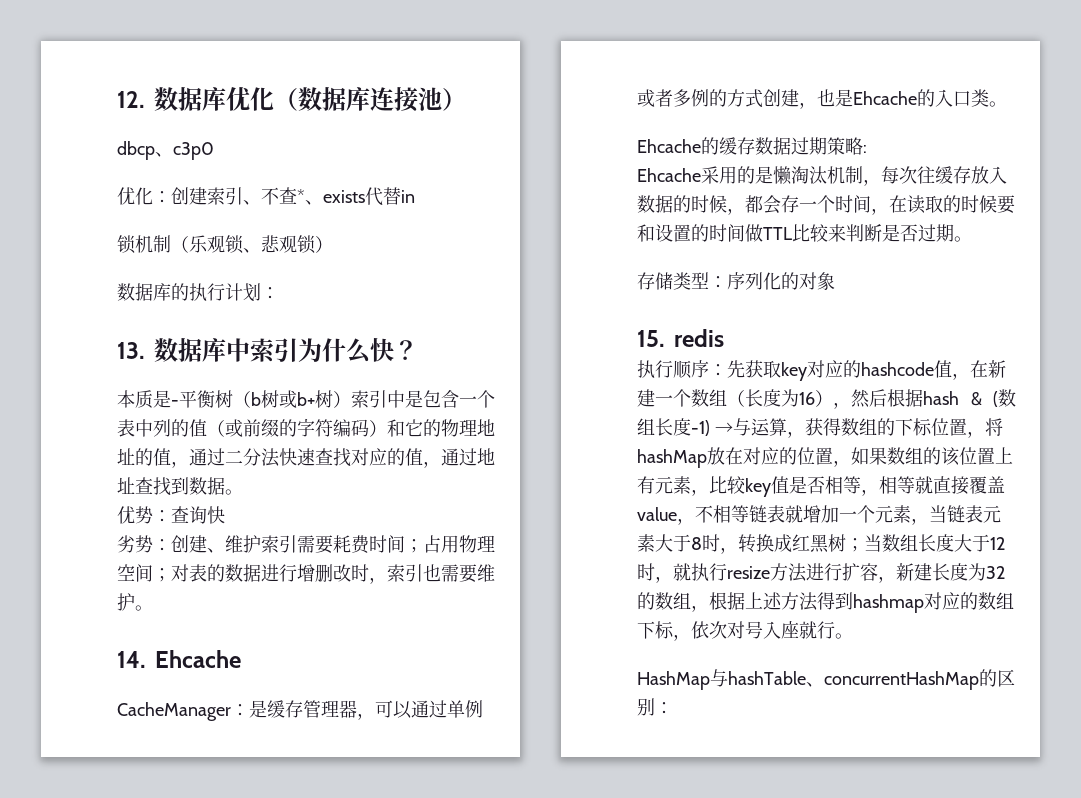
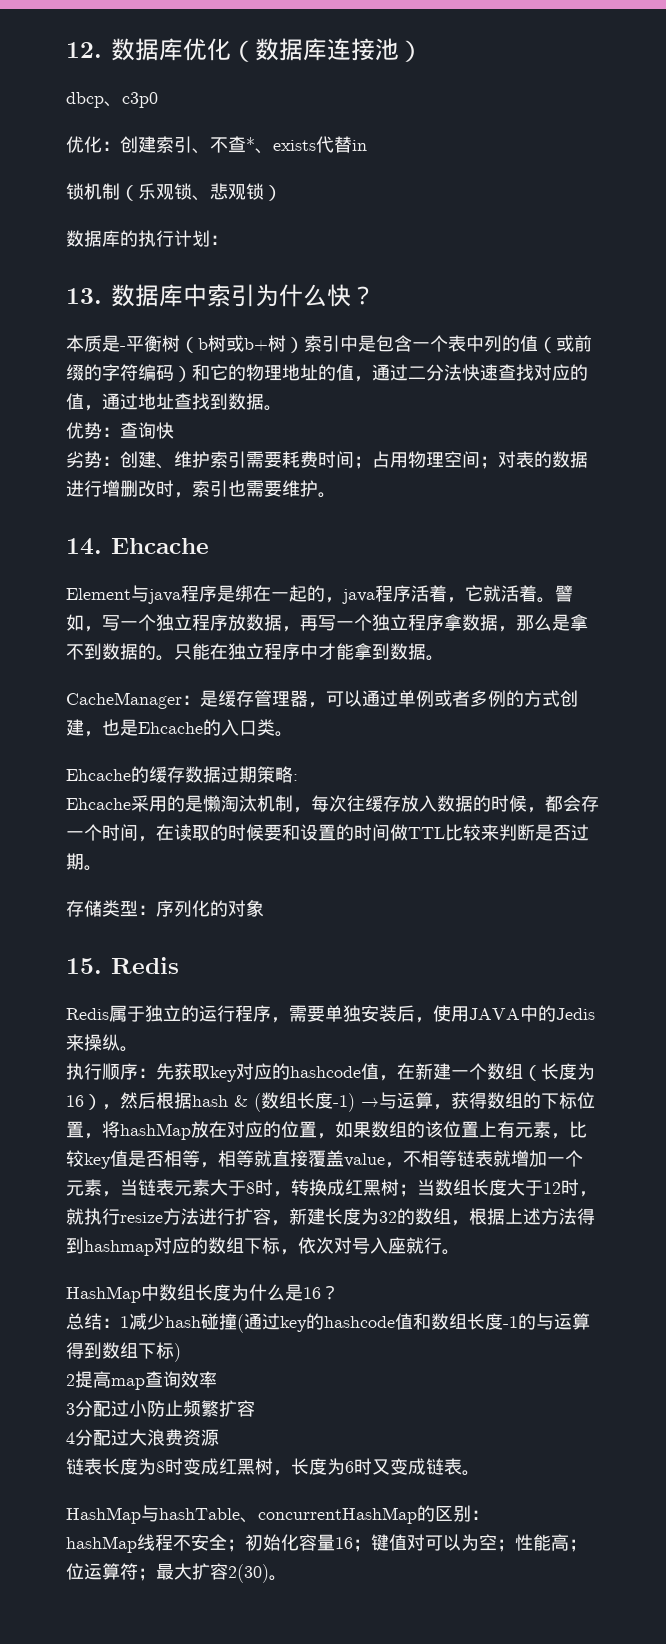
+ Element与java程序是绑在一起的，java程序活着，它就活着。譬如，写一个独立程序放数据，再写一个独立程序拿数据，那么是拿不到数据的。只能在独立程序中才能拿到数据。
- 15. redis
+ 15. Redis
+ Redis属于独立的运行程序，需要单独安装后，使用JAVA中的Jedis来操纵。
+ HashMap中数组长度为什么是16？
+ 总结：1减少hash碰撞(通过key的hashcode值和数组长度-1的与运算得到数组下标)
+ 2提高map查询效率
+ 3分配过小防止频繁扩容
+ 4分配过大浪费资源
+ 链表长度为8时变成红黑树，长度为6时又变成链表。
+ hashMap线程不安全；初始化容量16；键值对可以为空；性能高；位运算符；最大扩容2(30)。

